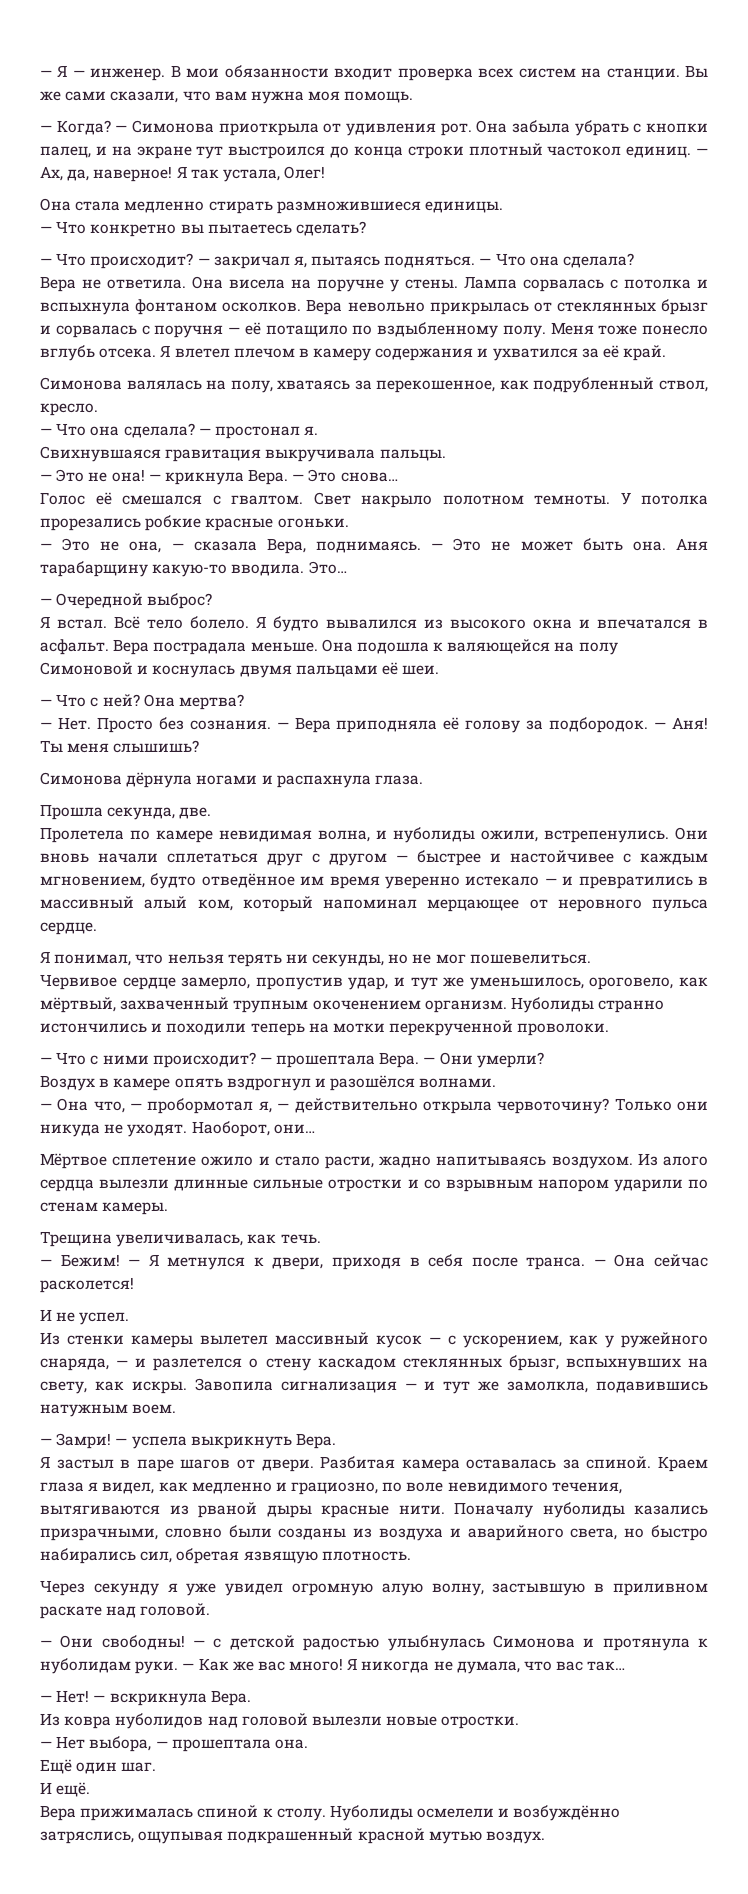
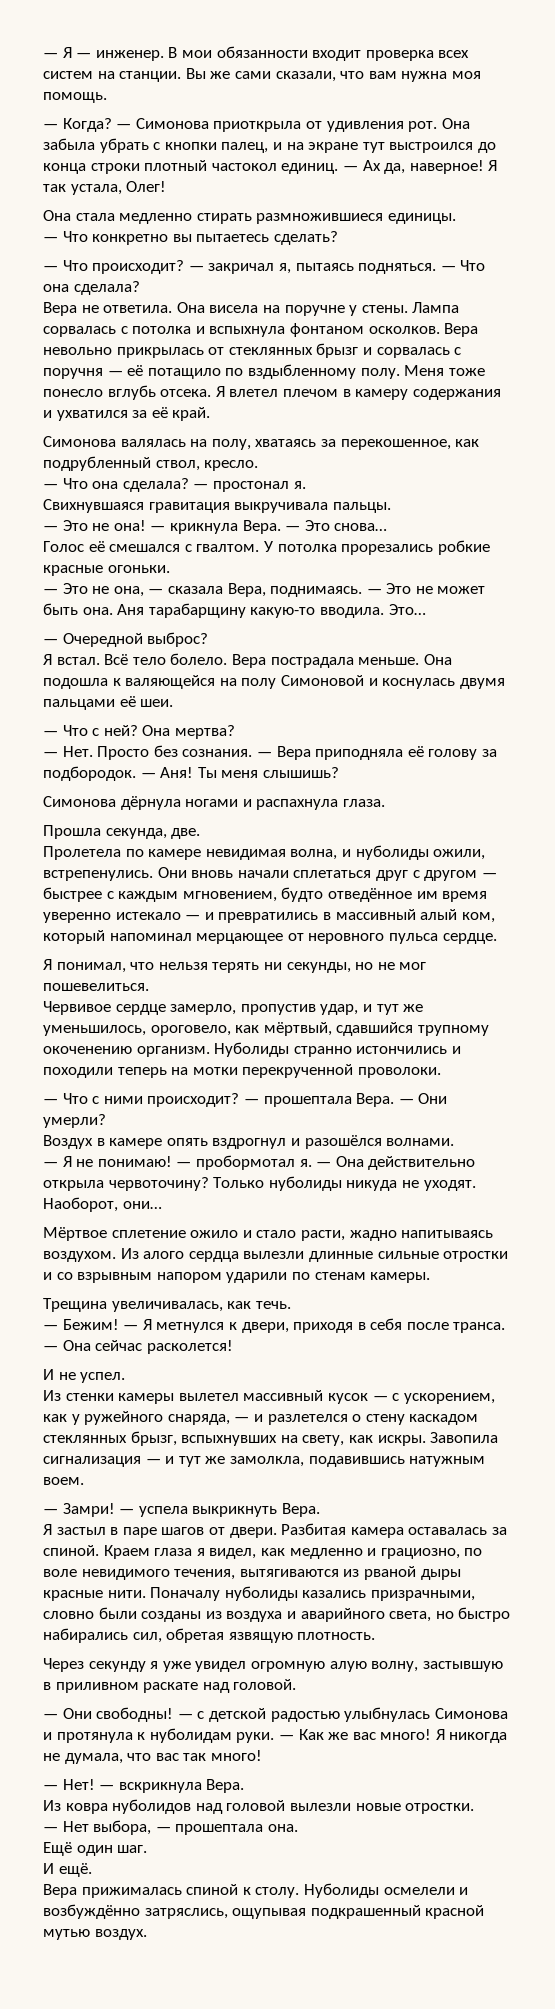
- — Ах, да, наверное!
+ — Ах да, наверное!
- Свет накрыло полотном темноты.
- Я будто вывалился из высокого окна и впечатался в асфальт.
- Они вновь начали сплетаться друг с другом — быстрее и настойчивее с каждым мгновением, будто отведённое им время уверенно истекало — и превратились в массивный алый ком, который напоминал мерцающее от неровного пульса сердце.
+ Они вновь начали сплетаться друг с другом — быстрее с каждым мгновением, будто отведённое им время уверенно истекало — и превратились в массивный алый ком, который напоминал мерцающее от неровного пульса сердце.
- Червивое сердце замерло, пропустив удар, и тут же уменьшилось, ороговело, как мёртвый, захваченный трупным окоченением организм.
+ Червивое сердце замерло, пропустив удар, и тут же уменьшилось, ороговело, как мёртвый, сдавшийся трупному окоченению организм.
- — Она что, — пробормотал я, — действительно открыла червоточину?
+ — Я не понимаю! — пробормотал я. — Она действительно открыла червоточину?
- Только они никуда не уходят.
+ Только нуболиды никуда не уходят.
- Я никогда не думала, что вас так…
+ Я никогда не думала, что вас так много!

